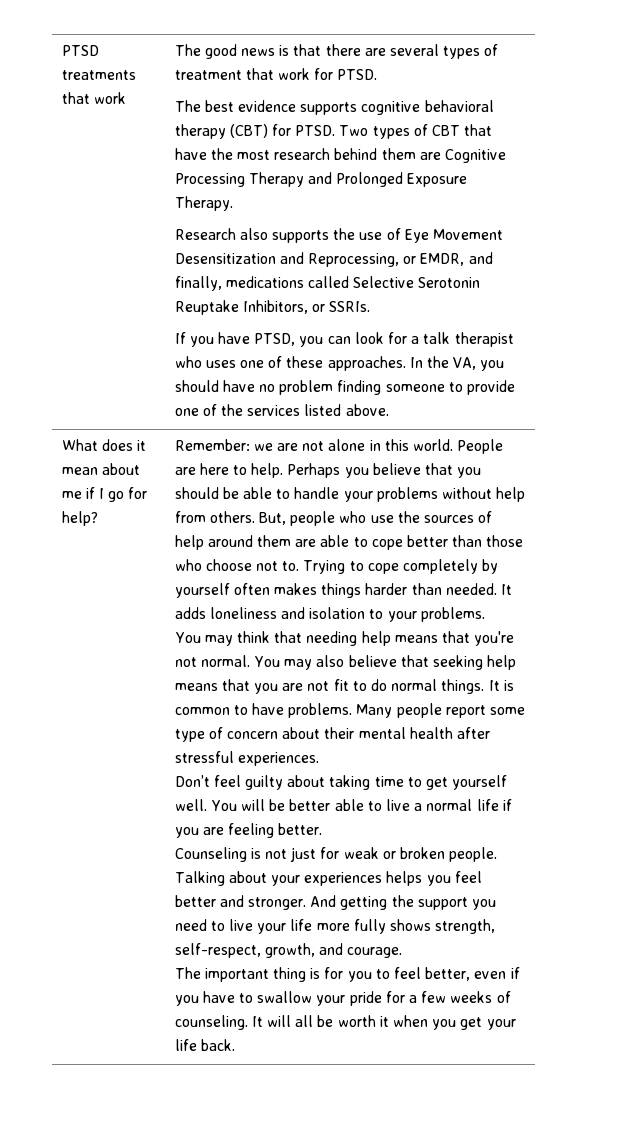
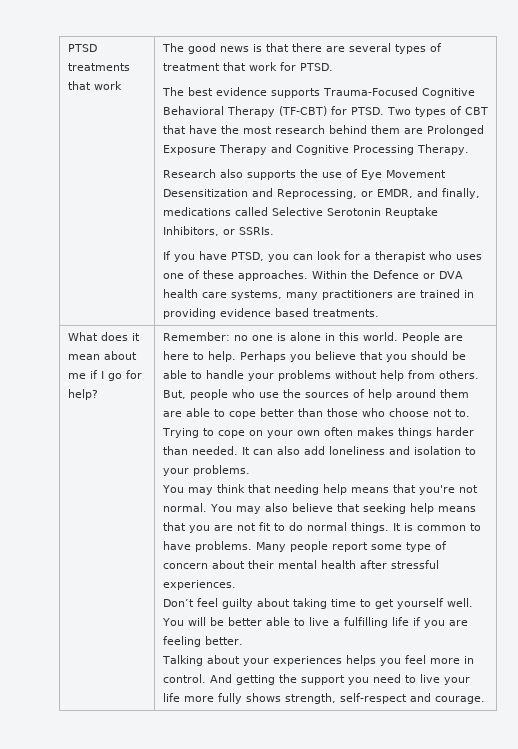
- The best evidence supports cognitive behavioral therapy (CBT) for PTSD.
+ The best evidence supports Trauma-Focused Cognitive Behavioral Therapy (TF-CBT) for PTSD.
- Two types of CBT that have the most research behind them are Cognitive Processing Therapy and Prolonged Exposure Therapy.
+ Two types of CBT that have the most research behind them are Prolonged Exposure Therapy and Cognitive Processing Therapy.
- If you have PTSD, you can look for a talk therapist who uses one of these approaches.
+ If you have PTSD, you can look for a therapist who uses one of these approaches.
- In the VA, you should have no problem finding someone to provide one of the services listed above.
+ Within the Defence or DVA health care systems, many practitioners are trained in providing evidence based treatments.
- Remember: we are not alone in this world.
+ Remember: no one is alone in this world.
- Trying to cope completely by yourself often makes things harder than needed.
+ Trying to cope on your own often makes things harder than needed.
- It adds loneliness and isolation to your problems.
+ It can also add loneliness and isolation to your problems.
- You will be better able to live a normal life if you are feeling better.
+ You will be better able to live a fulfilling life if you are feeling better.
- Counseling is not just for weak or broken people. Talking about your experiences helps you feel better and stronger.
+ Talking about your experiences helps you feel more in control.
- And getting the support you need to live your life more fully shows strength, self-respect, growth, and courage.
+ And getting the support you need to live your life more fully shows strength, self-respect and courage.
- The important thing is for you to feel better, even if you have to swallow your pride for a few weeks of counseling. It will all be worth it when you get your life back.

